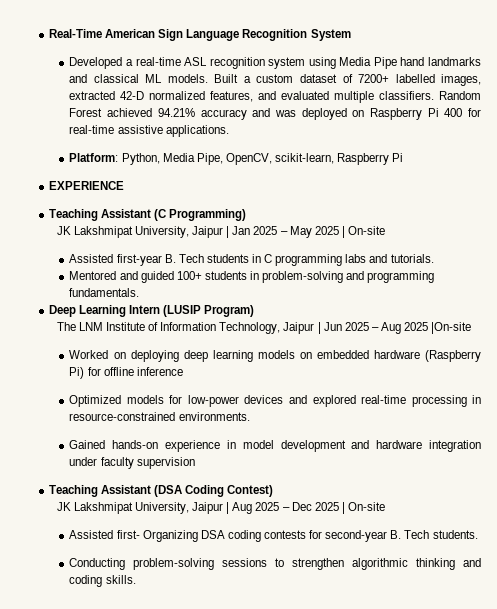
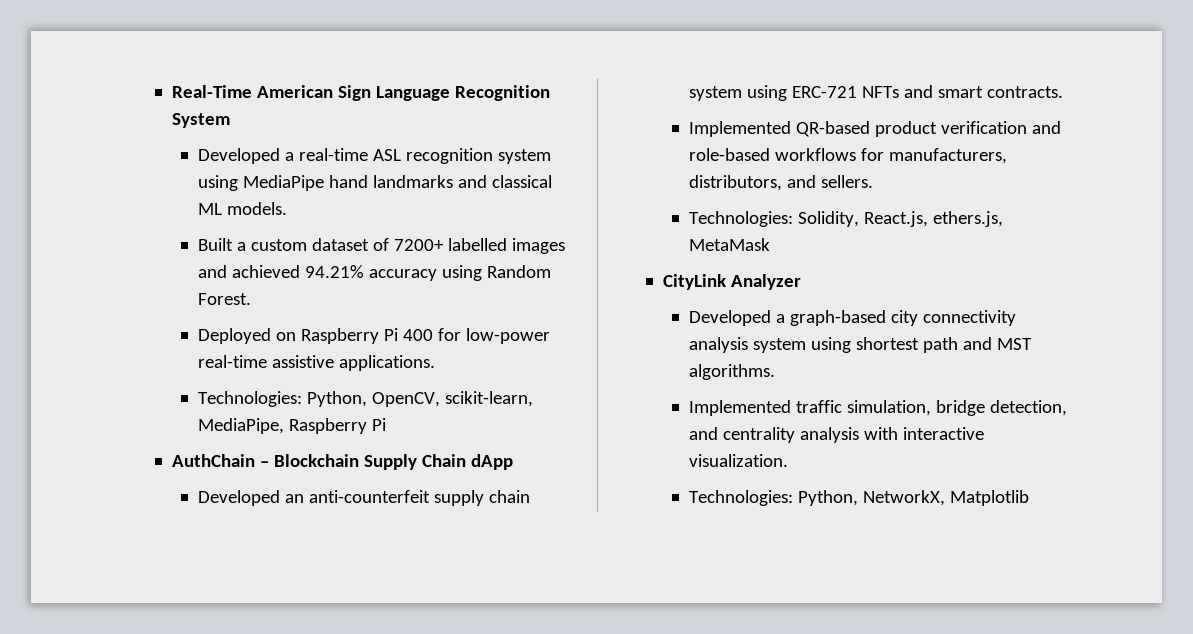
- Developed a real-time ASL recognition system using Media Pipe hand landmarks and classical ML models. Built a custom dataset of 7200+ labelled images, extracted 42-D normalized features, and evaluated multiple classifiers. Random Forest achieved 94.21% accuracy and was deployed on Raspberry Pi 400 for real-time assistive applications.
+ Developed a real-time ASL recognition system using MediaPipe hand landmarks and classical ML models.
+ Built a custom dataset of 7200+ labelled images and achieved 94.21% accuracy using Random Forest.
+ Deployed on Raspberry Pi 400 for low-power real-time assistive applications.
- Platform: Python, Media Pipe, OpenCV, scikit-learn, Raspberry Pi
+ Technologies: Python, OpenCV, scikit-learn, MediaPipe, Raspberry Pi
- EXPERIENCE
- Teaching Assistant (C Programming)
- JK Lakshmipat University, Jaipur | Jan 2025 – May 2025 | On-site
- Assisted first-year B. Tech students in C programming labs and tutorials.
- Mentored and guided 100+ students in problem-solving and programming fundamentals.
- Deep Learning Intern (LUSIP Program)
- The LNM Institute of Information Technology, Jaipur | Jun 2025 – Aug 2025 |On-site
- Worked on deploying deep learning models on embedded hardware (Raspberry Pi) for offline inference
- Optimized models for low-power devices and explored real-time processing in resource-constrained environments.
- Gained hands-on experience in model development and hardware integration under faculty supervision
- Teaching Assistant (DSA Coding Contest)
- JK Lakshmipat University, Jaipur | Aug 2025 – Dec 2025 | On-site
- Assisted first- Organizing DSA coding contests for second-year B. Tech students.
- Conducting problem-solving sessions to strengthen algorithmic thinking and coding skills.
+ AuthChain – Blockchain Supply Chain dApp
+ Developed an anti-counterfeit supply chain system using ERC-721 NFTs and smart contracts.
+ Implemented QR-based product verification and role-based workflows for manufacturers, distributors, and sellers.
+ Technologies: Solidity, React.js, ethers.js, MetaMask
+ CityLink Analyzer
+ Developed a graph-based city connectivity analysis system using shortest path and MST algorithms.
+ Implemented traffic simulation, bridge detection, and centrality analysis with interactive visualization.
+ Technologies: Python, NetworkX, Matplotlib

